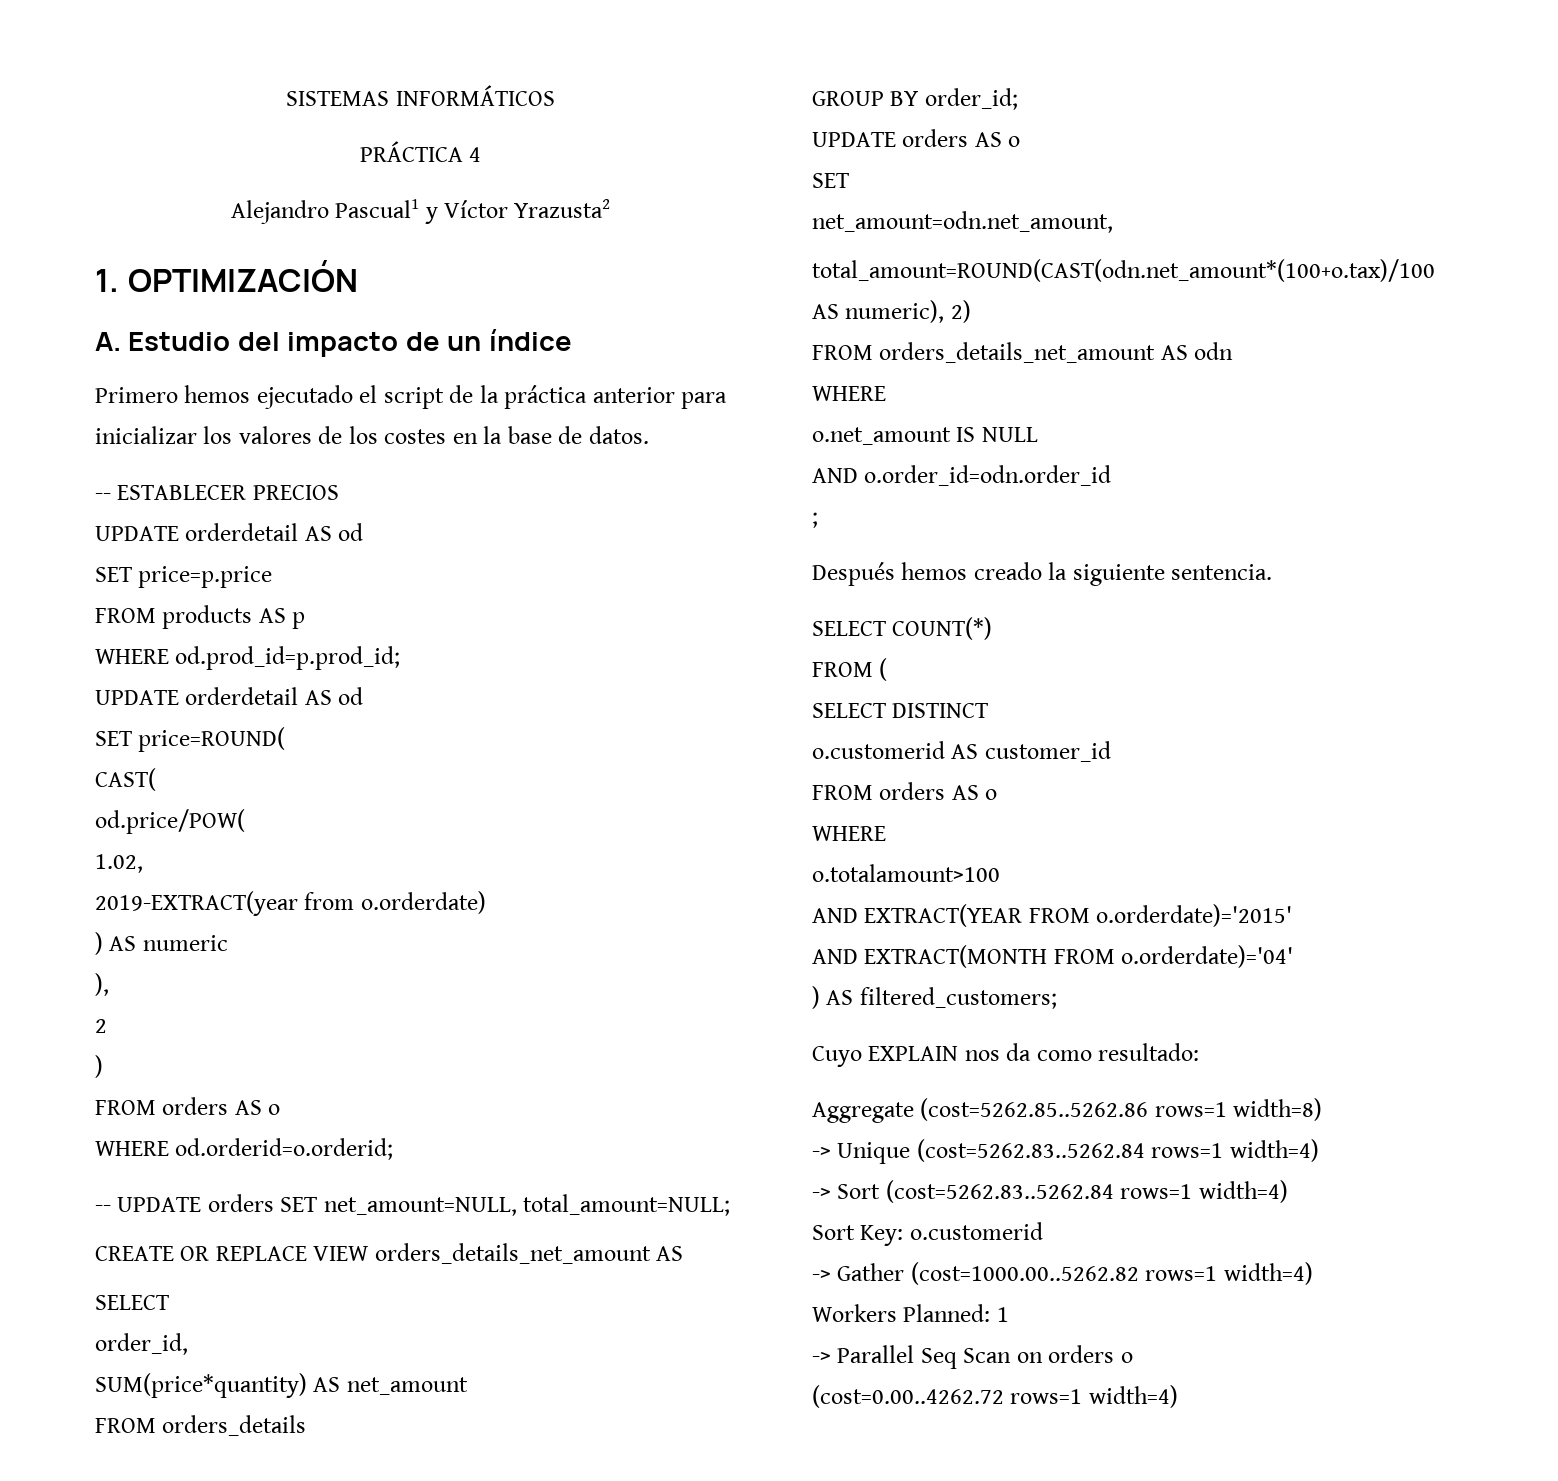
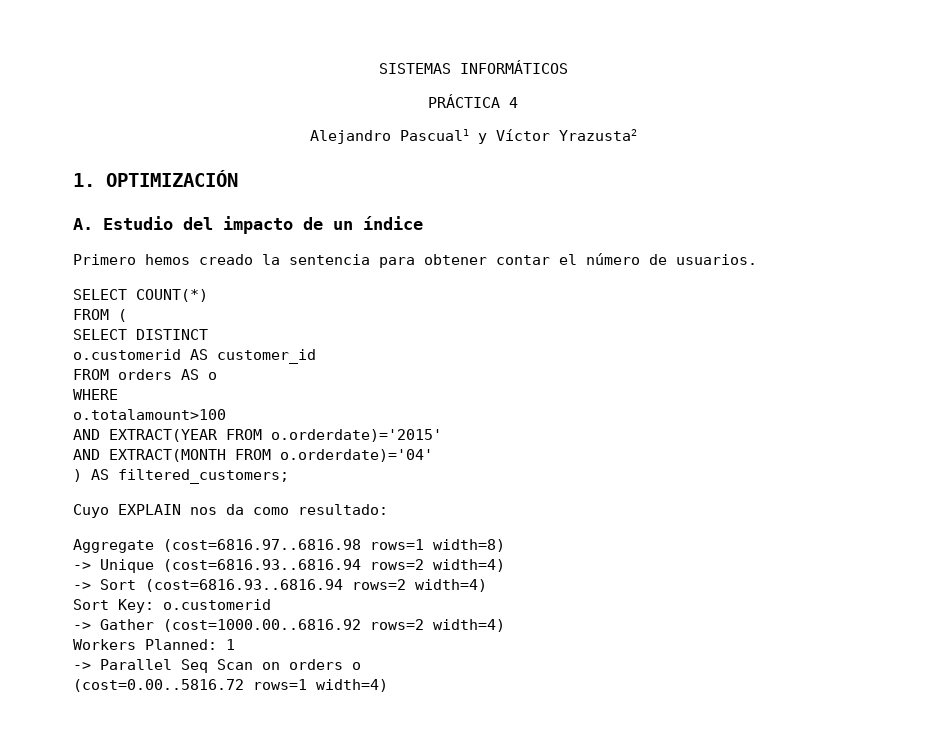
- Primero hemos ejecutado el script de la práctica anterior para inicializar los valores de los costes en la base de datos.
- -- ESTABLECER PRECIOS
- UPDATE orderdetail AS od
- SET price=p.price
- FROM products AS p
- WHERE od.prod_id=p.prod_id;
- UPDATE orderdetail AS od
- SET price=ROUND(
- CAST(
- od.price/POW(
- 1.02,
- 2019-EXTRACT(year from o.orderdate)
- ) AS numeric
- ),
- 2
- )
- FROM orders AS o
- WHERE od.orderid=o.orderid;
- -- UPDATE orders SET net_amount=NULL, total_amount=NULL;
- CREATE OR REPLACE VIEW orders_details_net_amount AS
- SELECT
- order_id,
- SUM(price*quantity) AS net_amount
- FROM orders_details
- GROUP BY order_id;
- UPDATE orders AS o
- SET
- net_amount=odn.net_amount,
- total_amount=ROUND(CAST(odn.net_amount*(100+o.tax)/100 AS numeric), 2)
- FROM orders_details_net_amount AS odn
- WHERE
- o.net_amount IS NULL
- AND o.order_id=odn.order_id
- ;
- Después hemos creado la siguiente sentencia.
+ Primero hemos creado la sentencia para obtener contar el número de usuarios.
- Aggregate (cost=5262.85..5262.86 rows=1 width=8)
+ Aggregate (cost=6816.97..6816.98 rows=1 width=8)
- -> Unique (cost=5262.83..5262.84 rows=1 width=4)
+ -> Unique (cost=6816.93..6816.94 rows=2 width=4)
- -> Sort (cost=5262.83..5262.84 rows=1 width=4)
+ -> Sort (cost=6816.93..6816.94 rows=2 width=4)
- -> Gather (cost=1000.00..5262.82 rows=1 width=4)
+ -> Gather (cost=1000.00..6816.92 rows=2 width=4)
- (cost=0.00..4262.72 rows=1 width=4)
+ (cost=0.00..5816.72 rows=1 width=4)

